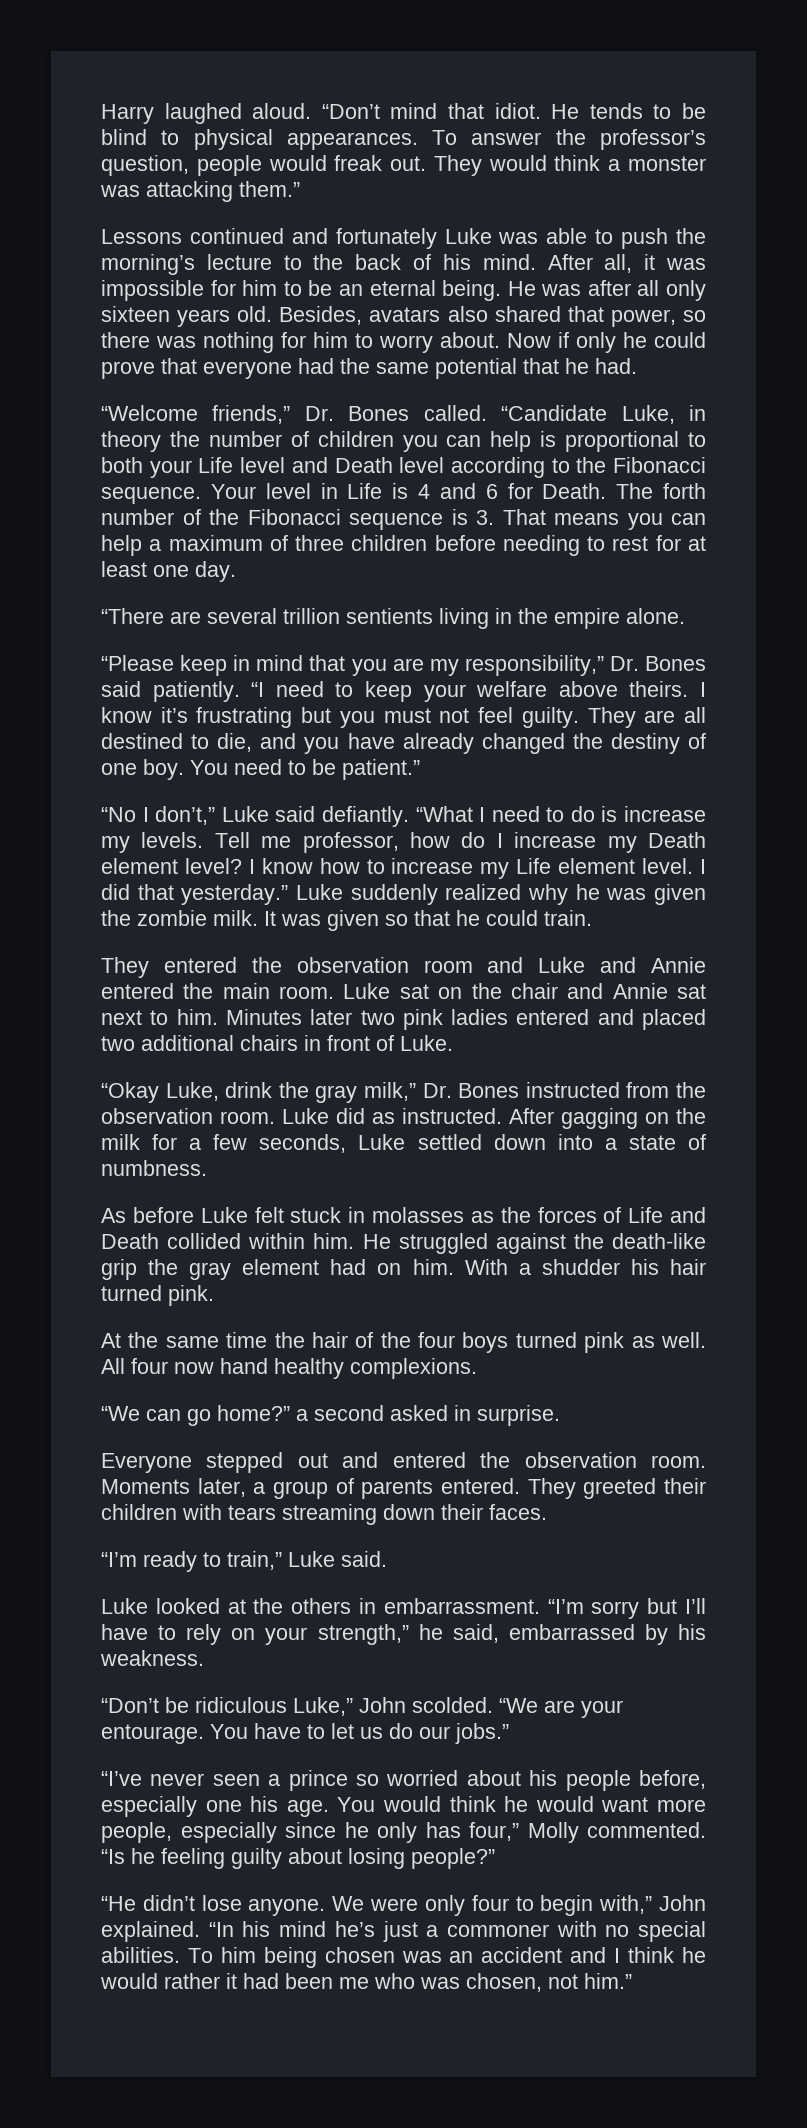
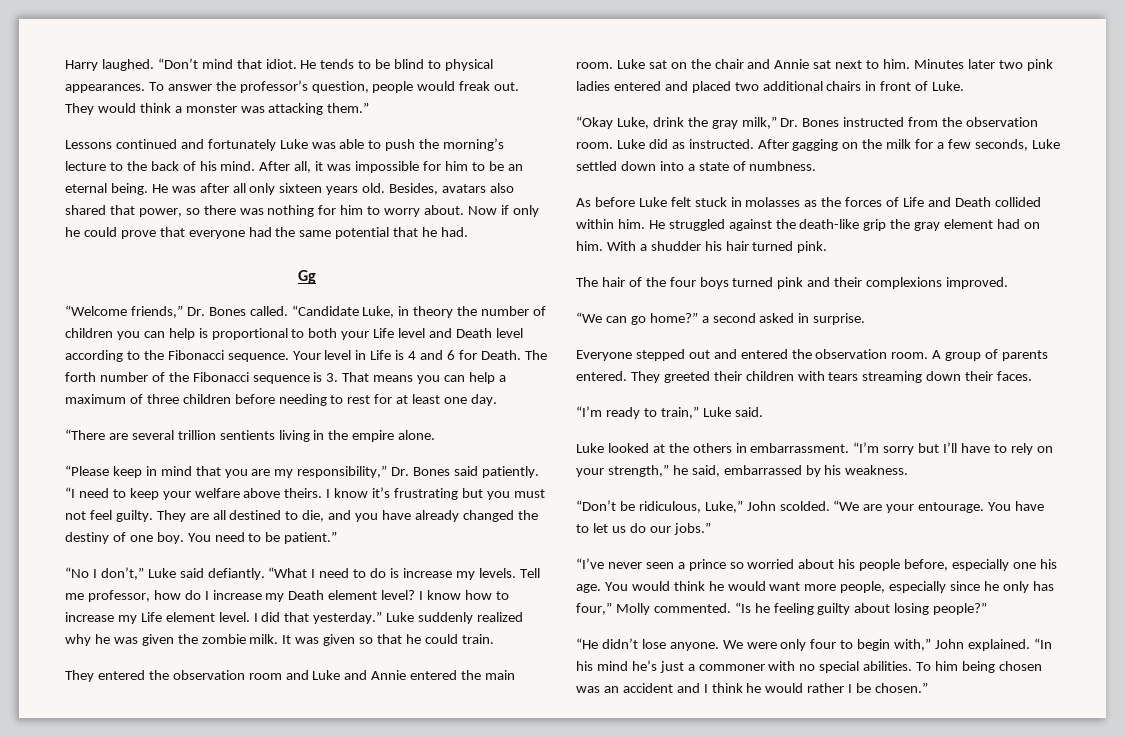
- Harry laughed aloud.
+ Harry laughed.
+ Gg
- At the same time the hair of the four boys turned pink as well. All four now hand healthy complexions.
+ The hair of the four boys turned pink and their complexions improved.
- Moments later, a group of parents entered.
+ A group of parents entered.
- “Don’t be ridiculous Luke,” John scolded.
+ “Don’t be ridiculous, Luke,” John scolded.
- To him being chosen was an accident and I think he would rather it had been me who was chosen, not him.”
+ To him being chosen was an accident and I think he would rather I be chosen.”

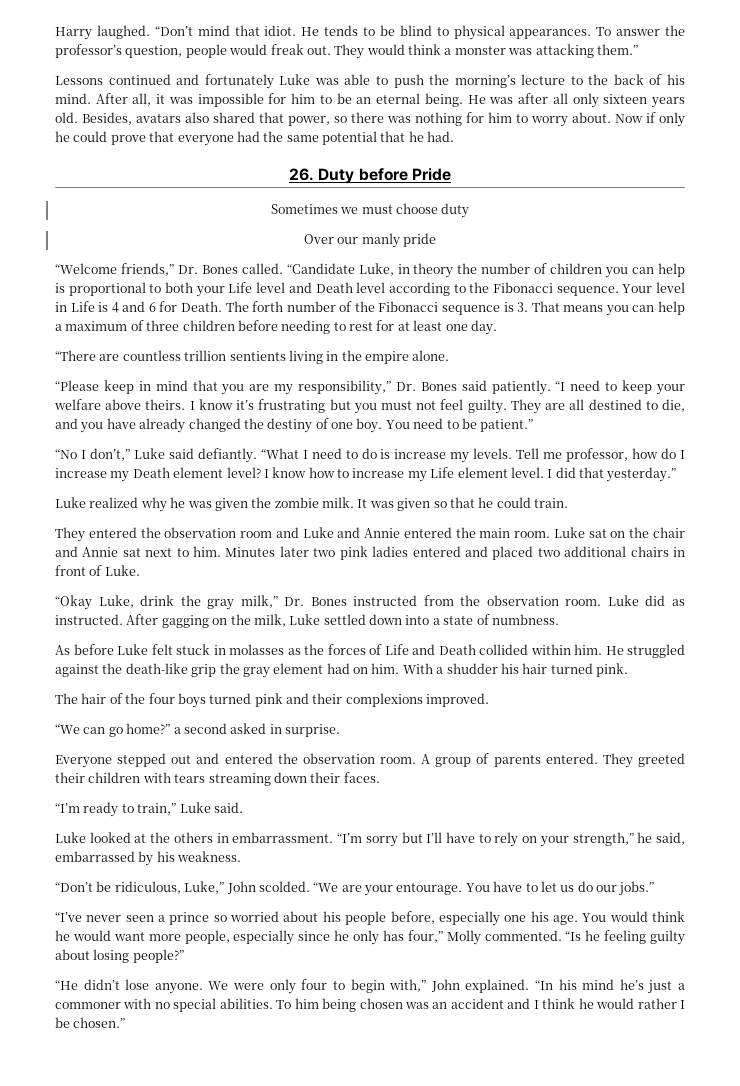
- Gg
+ 26. Duty before Pride
+ Sometimes we must choose duty
+ Over our manly pride
- “There are several trillion sentients living in the empire alone.
+ “There are countless trillion sentients living in the empire alone.
- I did that yesterday.” Luke suddenly realized why he was given the zombie milk.
+ I did that yesterday.”
+ Luke realized why he was given the zombie milk.
- After gagging on the milk for a few seconds, Luke settled down into a state of numbness.
+ After gagging on the milk, Luke settled down into a state of numbness.

